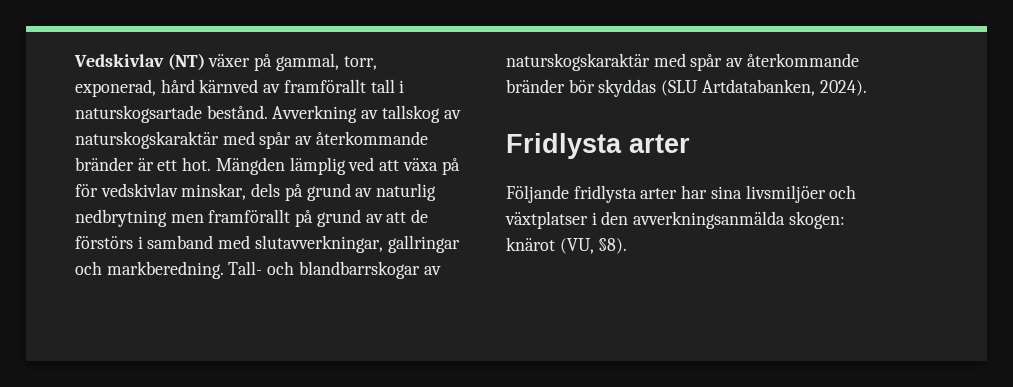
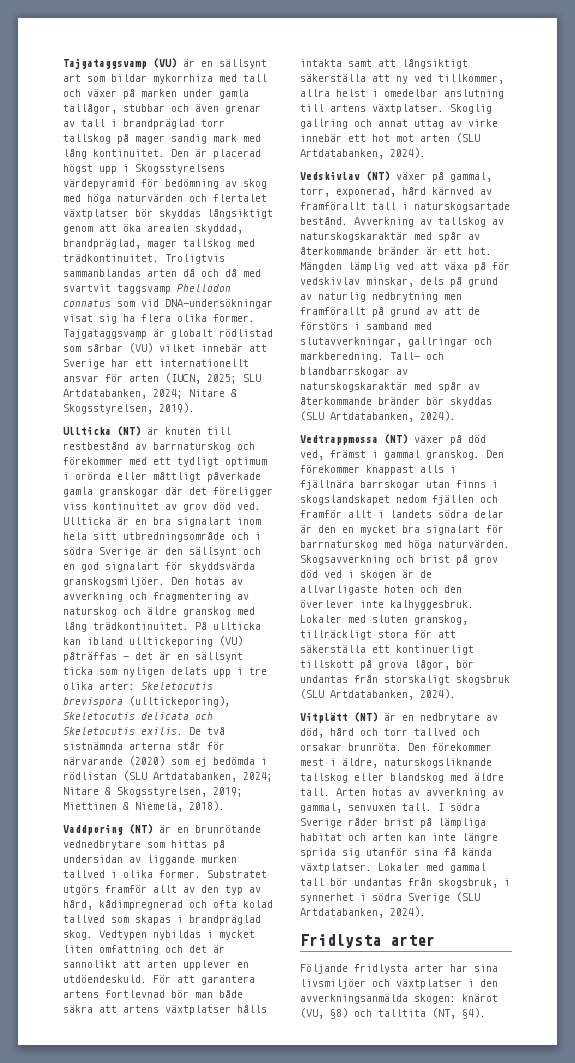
+ Tajgataggsvamp (VU) är en sällsynt art som bildar mykorrhiza med tall och växer på marken under gamla tallågor, stubbar och även grenar av tall i brandpräglad torr tallskog på mager sandig mark med lång kontinuitet. Den är placerad högst upp i Skogsstyrelsens värdepyramid för bedömning av skog med höga naturvärden och flertalet växtplatser bör skyddas långsiktigt genom att öka arealen skyddad, brandpräglad, mager tallskog med trädkontinuitet. Troligtvis sammanblandas arten då och då med svartvit taggsvamp Phellodon connatus som vid DNA-undersökningar visat sig ha flera olika former. Tajgataggsvamp är globalt rödlistad som sårbar (VU) vilket innebär att Sverige har ett internationellt ansvar för arten (IUCN, 2025; SLU Artdatabanken, 2024; Nitare & Skogsstyrelsen, 2019).
+ Ullticka (NT) är knuten till restbestånd av barrnaturskog och förekommer med ett tydligt optimum i orörda eller måttligt påverkade gamla granskogar där det föreligger viss kontinuitet av grov död ved. Ullticka är en bra signalart inom hela sitt utbredningsområde och i södra Sverige är den sällsynt och en god signalart för skyddsvärda granskogsmiljöer. Den hotas av avverkning och fragmentering av naturskog och äldre granskog med lång trädkontinuitet. På ullticka kan ibland ulltickeporing (VU) påträffas - det är en sällsynt ticka som nyligen delats upp i tre olika arter: Skeletocutis brevispora (ulltickeporing), Skeletocutis delicata och Skeletocutis exilis. De två sistnämnda arterna står för närvarande (2020) som ej bedömda i rödlistan (SLU Artdatabanken, 2024; Nitare & Skogsstyrelsen, 2019; Miettinen & Niemelä, 2018).
+ Vaddporing (NT) är en brunrötande vednedbrytare som hittas på undersidan av liggande murken tallved i olika former. Substratet utgörs framför allt av den typ av hård, kådimpregnerad och ofta kolad tallved som skapas i brandpräglad skog. Vedtypen nybildas i mycket liten omfattning och det är sannolikt att arten upplever en utdöendeskuld. För att garantera artens fortlevnad bör man både säkra att artens växtplatser hålls intakta samt att långsiktigt säkerställa att ny ved tillkommer, allra helst i omedelbar anslutning till artens växtplatser. Skoglig gallring och annat uttag av virke innebär ett hot mot arten (SLU Artdatabanken, 2024).
+ Vedtrappmossa (NT) växer på död ved, främst i gammal granskog. Den förekommer knappast alls i fjällnära barrskogar utan finns i skogslandskapet nedom fjällen och framför allt i landets södra delar är den en mycket bra signalart för barrnaturskog med höga naturvärden. Skogsavverkning och brist på grov död ved i skogen är de allvarligaste hoten och den överlever inte kalhyggesbruk. Lokaler med sluten granskog, tillräckligt stora för att säkerställa ett kontinuerligt tillskott på grova lågor, bör undantas från storskaligt skogsbruk (SLU Artdatabanken, 2024).
+ Vitplätt (NT) är en nedbrytare av död, hård och torr tallved och orsakar brunröta. Den förekommer mest i äldre, naturskogsliknande tallskog eller blandskog med äldre tall. Arten hotas av avverkning av gammal, senvuxen tall. I södra Sverige råder brist på lämpliga habitat och arten kan inte längre sprida sig utanför sina få kända växtplatser. Lokaler med gammal tall bör undantas från skogsbruk, i synnerhet i södra Sverige (SLU Artdatabanken, 2024).
- Följande fridlysta arter har sina livsmiljöer och växtplatser i den avverkningsanmälda skogen: knärot (VU, §8).
+ Följande fridlysta arter har sina livsmiljöer och växtplatser i den avverkningsanmälda skogen: knärot (VU, §8) och talltita (NT, §4).

